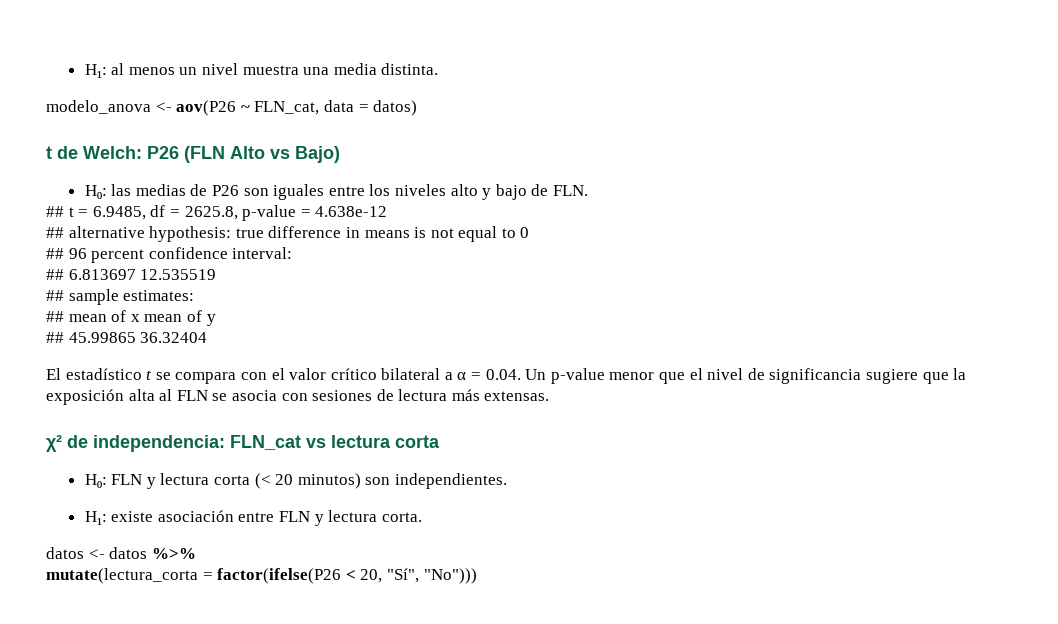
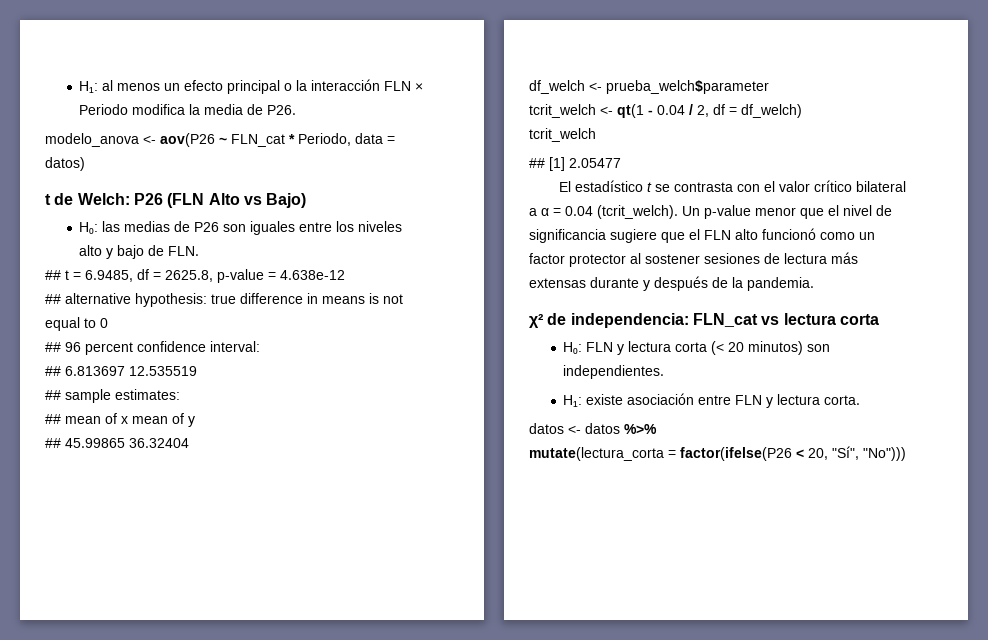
- H₁: al menos un nivel muestra una media distinta.
+ H₁: al menos un efecto principal o la interacción FLN × Periodo modifica la media de P26.
- modelo_anova <- aov(P26 ~ FLN_cat, data = datos)
+ modelo_anova <- aov(P26 ~ FLN_cat * Periodo, data = datos)
+ df_welch <- prueba_welch$parameter
+ tcrit_welch <- qt(1 - 0.04 / 2, df = df_welch)
+ tcrit_welch
+ ## [1] 2.05477
- El estadístico t se compara con el valor crítico bilateral a α = 0.04. Un p-value menor que el nivel de significancia sugiere que la exposición alta al FLN se asocia con sesiones de lectura más extensas.
+ El estadístico t se contrasta con el valor crítico bilateral a α = 0.04 (tcrit_welch). Un p-value menor que el nivel de significancia sugiere que el FLN alto funcionó como un factor protector al sostener sesiones de lectura más extensas durante y después de la pandemia.

